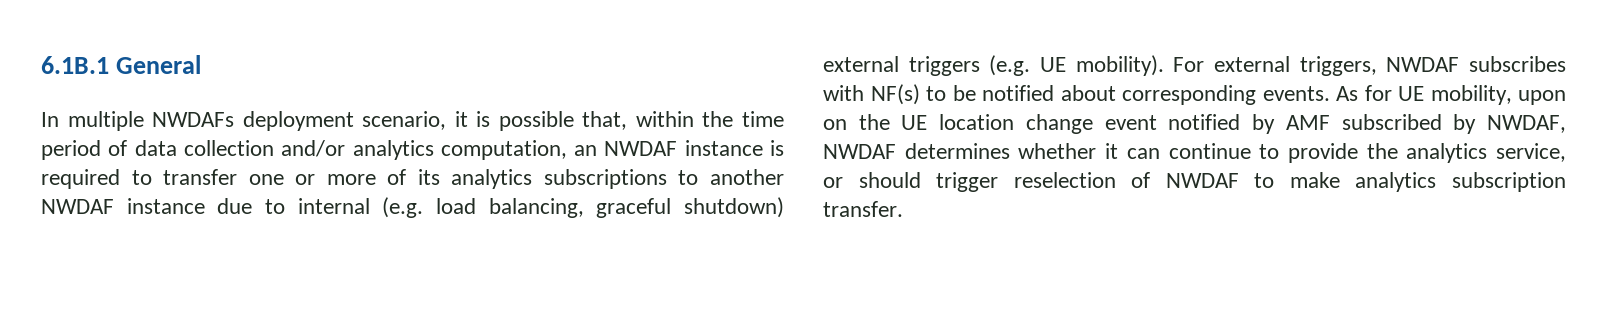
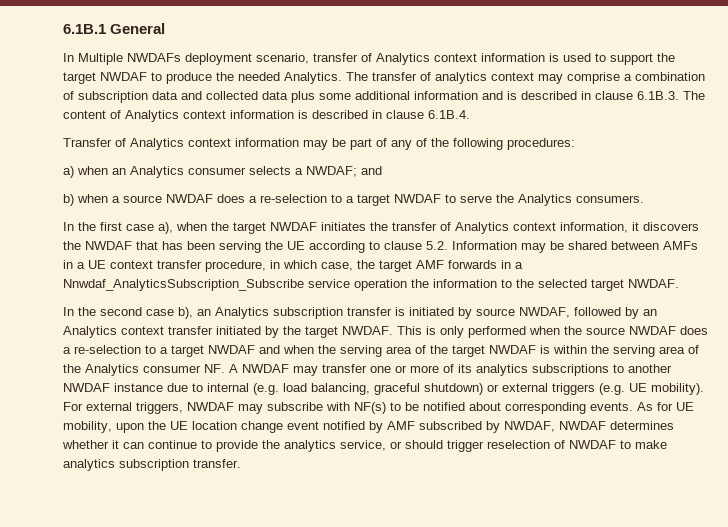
- In multiple NWDAFs deployment scenario, it is possible that, within the time period of data collection and/or analytics computation, an NWDAF instance is required to transfer one or more of its analytics subscriptions to another NWDAF instance due to internal (e.g. load balancing, graceful shutdown) external triggers (e.g. UE mobility).
+ In Multiple NWDAFs deployment scenario, transfer of Analytics context information is used to support the target NWDAF to produce the needed Analytics. The transfer of analytics context may comprise a combination of subscription data and collected data plus some additional information and is described in clause 6.1B.3. The content of Analytics context information is described in clause 6.1B.4.
+ Transfer of Analytics context information may be part of any of the following procedures:
+ a) when an Analytics consumer selects a NWDAF; and
+ b) when a source NWDAF does a re-selection to a target NWDAF to serve the Analytics consumers.
+ In the first case a), when the target NWDAF initiates the transfer of Analytics context information, it discovers the NWDAF that has been serving the UE according to clause 5.2. Information may be shared between AMFs in a UE context transfer procedure, in which case, the target AMF forwards in a Nnwdaf_AnalyticsSubscription_Subscribe service operation the information to the selected target NWDAF.
+ In the second case b), an Analytics subscription transfer is initiated by source NWDAF, followed by an Analytics context transfer initiated by the target NWDAF. This is only performed when the source NWDAF does a re-selection to a target NWDAF and when the serving area of the target NWDAF is within the serving area of the Analytics consumer NF. A NWDAF may transfer one or more of its analytics subscriptions to another NWDAF instance due to internal (e.g. load balancing, graceful shutdown) or external triggers (e.g. UE mobility).
- For external triggers, NWDAF subscribes with NF(s) to be notified about corresponding events.
+ For external triggers, NWDAF may subscribe with NF(s) to be notified about corresponding events.
- As for UE mobility, upon on the UE location change event notified by AMF subscribed by NWDAF, NWDAF determines whether it can continue to provide the analytics service, or should trigger reselection of NWDAF to make analytics subscription transfer.
+ As for UE mobility, upon the UE location change event notified by AMF subscribed by NWDAF, NWDAF determines whether it can continue to provide the analytics service, or should trigger reselection of NWDAF to make analytics subscription transfer.

